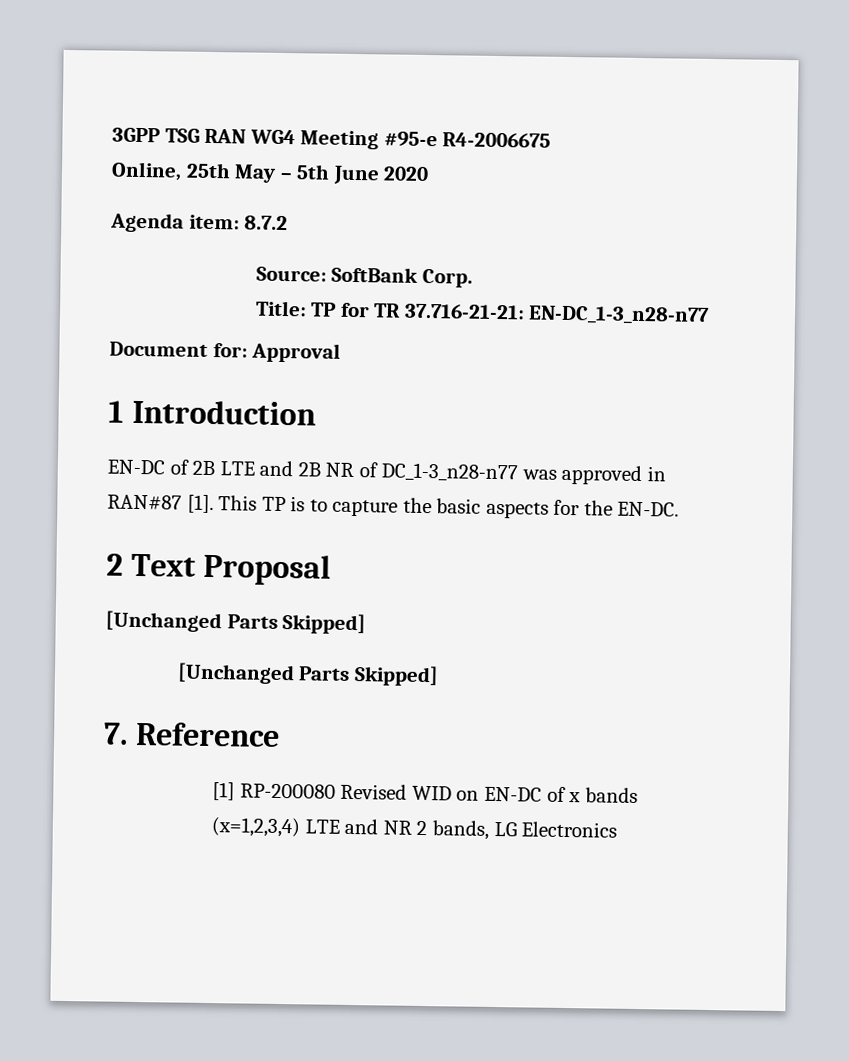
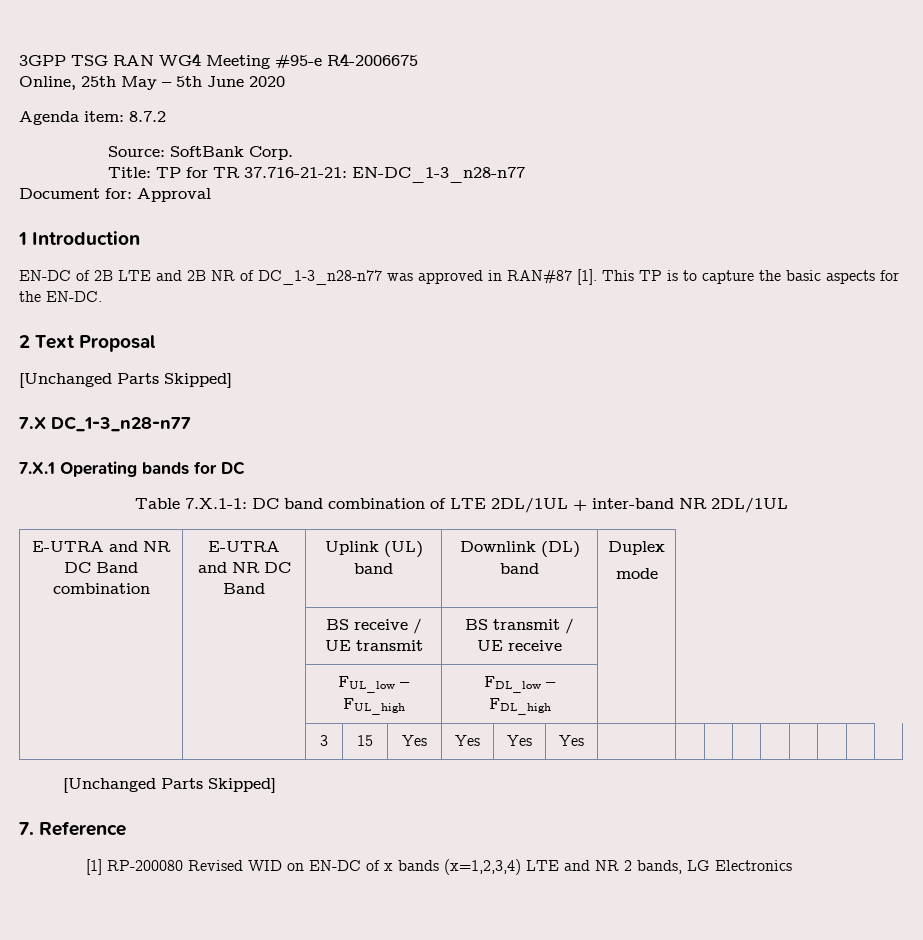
+ 7.X DC_1-3_n28-n77
+ 7.X.1 Operating bands for DC
+ Table 7.X.1-1: DC band combination of LTE 2DL/1UL + inter-band NR 2DL/1UL
+ E-UTRA and NR DC Band combination | E-UTRA and NR DC Band | Uplink (UL) band | Downlink (DL) band | Duplex
+ mode
+ | | BS receive / UE transmit | BS transmit / UE receive |
+ | | FUL_low – FUL_high | FDL_low – FDL_high |
+ | | 3 | 15 | Yes | Yes | Yes | Yes | | | | | | | | |

